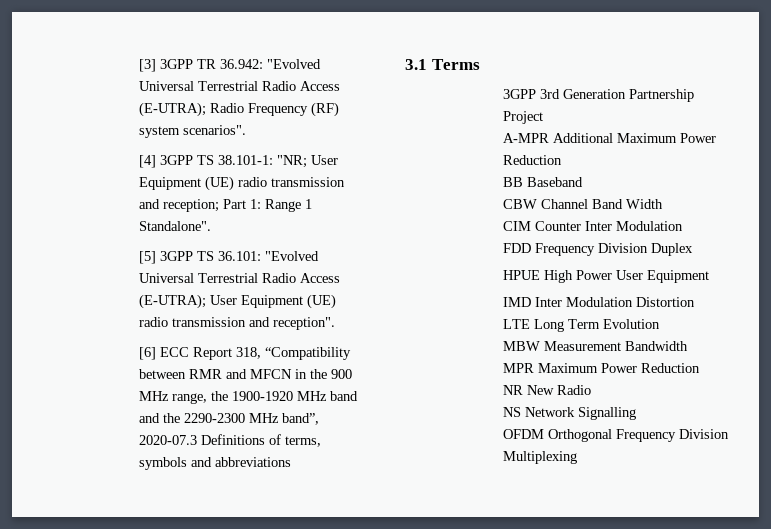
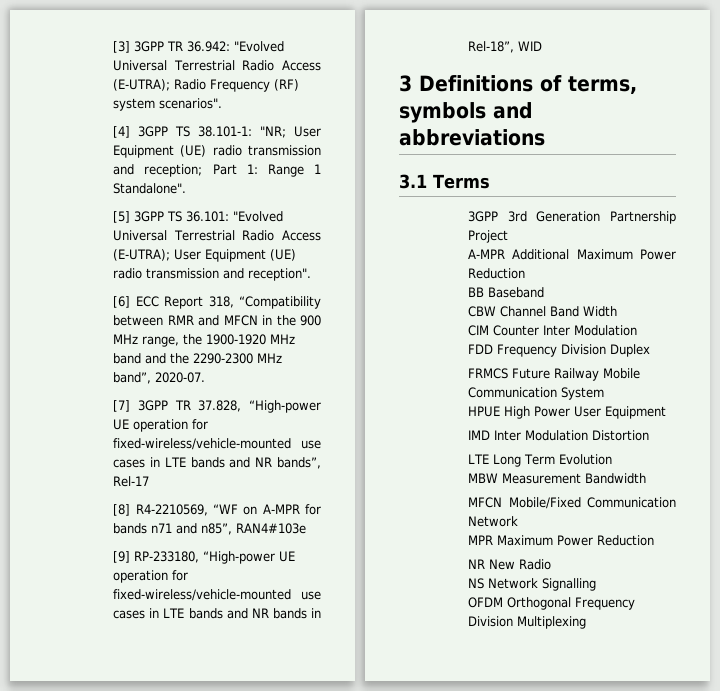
- [6] ECC Report 318, “Compatibility between RMR and MFCN in the 900 MHz range, the 1900-1920 MHz band and the 2290-2300 MHz band”, 2020-07.3 Definitions of terms, symbols and abbreviations
+ [6] ECC Report 318, “Compatibility between RMR and MFCN in the 900 MHz range, the 1900-1920 MHz band and the 2290-2300 MHz band”, 2020-07.
+ [7] 3GPP TR 37.828, “High-power UE operation for fixed-wireless/vehicle-mounted use cases in LTE bands and NR bands”, Rel-17
+ [8] R4-2210569, “WF on A-MPR for bands n71 and n85”, RAN4#103e
+ [9] RP-233180, “High-power UE operation for fixed-wireless/vehicle-mounted use cases in LTE bands and NR bands in Rel-18”, WID
+ 3 Definitions of terms, symbols and abbreviations
+ FRMCS Future Railway Mobile Communication System
+ MFCN Mobile/Fixed Communication Network

